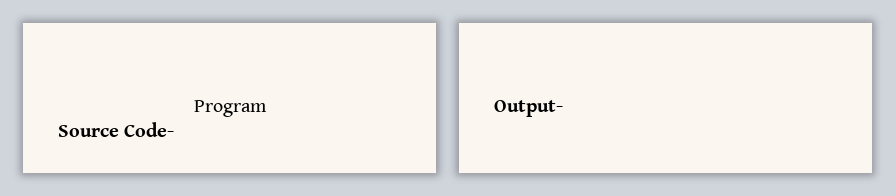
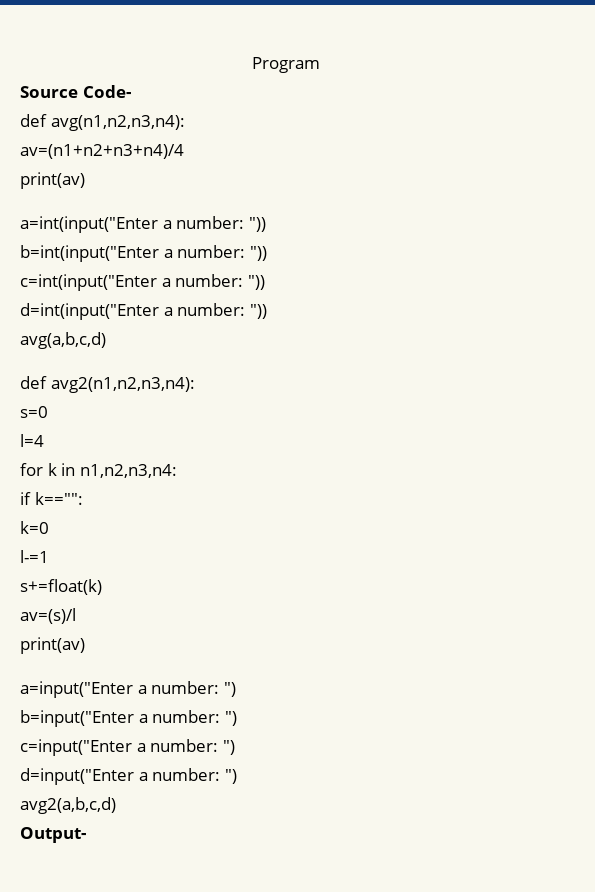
+ def avg(n1,n2,n3,n4):
+ av=(n1+n2+n3+n4)/4
+ print(av)
+ a=int(input("Enter a number: "))
+ b=int(input("Enter a number: "))
+ c=int(input("Enter a number: "))
+ d=int(input("Enter a number: "))
+ avg(a,b,c,d)
+ def avg2(n1,n2,n3,n4):
+ s=0
+ l=4
+ for k in n1,n2,n3,n4:
+ if k=="":
+ k=0
+ l-=1
+ s+=float(k)
+ av=(s)/l
+ print(av)
+ a=input("Enter a number: ")
+ b=input("Enter a number: ")
+ c=input("Enter a number: ")
+ d=input("Enter a number: ")
+ avg2(a,b,c,d)

